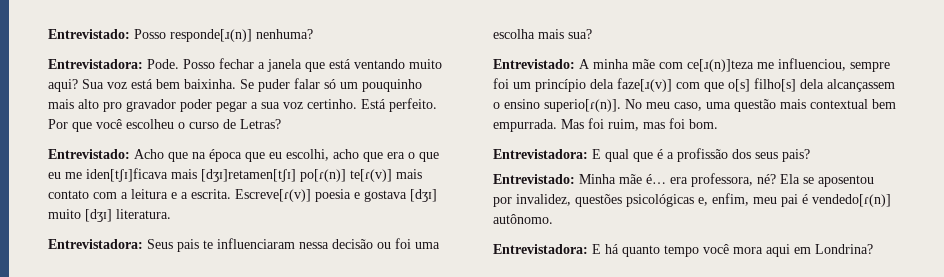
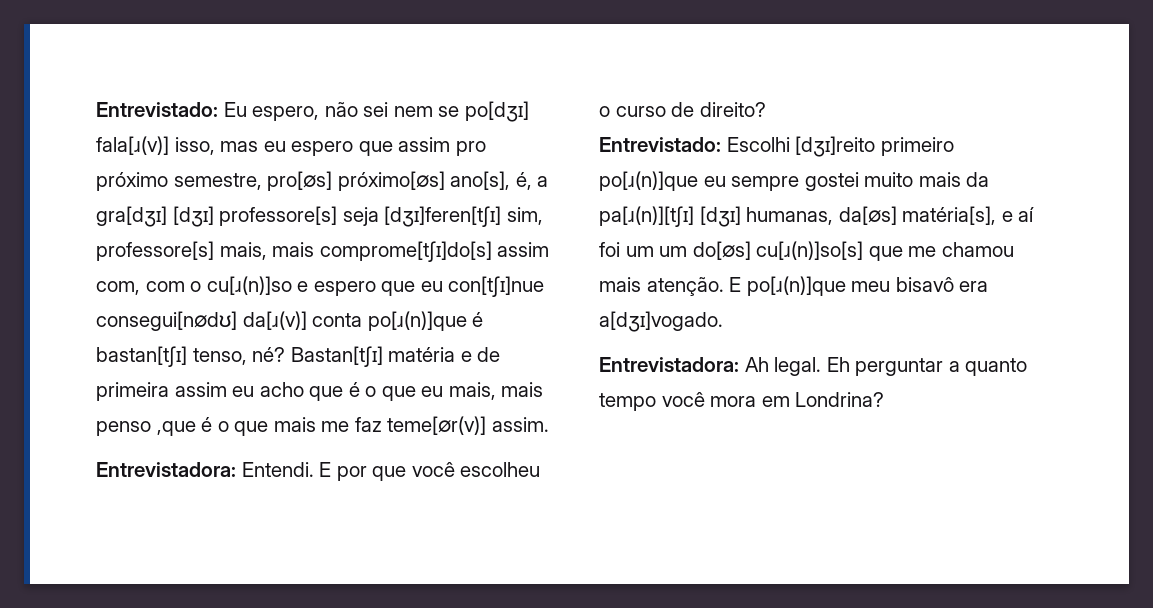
- Entrevistado: Posso responde[ɹ(n)] nenhuma?
- Entrevistadora: Pode. Posso fechar a janela que está ventando muito aqui? Sua voz está bem baixinha. Se puder falar só um pouquinho mais alto pro gravador poder pegar a sua voz certinho. Está perfeito. Por que você escolheu o curso de Letras?
- Entrevistado: Acho que na época que eu escolhi, acho que era o que eu me iden[tʃɪ]ficava mais [dʒɪ]retamen[tʃɪ] po[ɾ(n)] te[ɾ(v)] mais contato com a leitura e a escrita. Escreve[ɾ(v)] poesia e gostava [dʒɪ] muito [dʒɪ] literatura.
- Entrevistadora: Seus pais te influenciaram nessa decisão ou foi uma escolha mais sua?
- Entrevistado: A minha mãe com ce[ɹ(n)]teza me influenciou, sempre foi um princípio dela faze[ɹ(v)] com que o[s] filho[s] dela alcançassem o ensino superio[ɾ(n)]. No meu caso, uma questão mais contextual bem empurrada. Mas foi ruim, mas foi bom.
- Entrevistadora: E qual que é a profissão dos seus pais?
- Entrevistado: Minha mãe é… era professora, né? Ela se aposentou por invalidez, questões psicológicas e, enfim, meu pai é vendedo[ɾ(n)] autônomo.
- Entrevistadora: E há quanto tempo você mora aqui em Londrina?
+ Entrevistado: Eu espero, não sei nem se po[dʒɪ] fala[ɹ(v)] isso, mas eu espero que assim pro próximo semestre, pro[∅s] próximo[∅s] ano[s], é, a gra[dʒɪ] [dʒɪ] professore[s] seja [dʒɪ]feren[tʃɪ] sim, professore[s] mais, mais comprome[tʃɪ]do[s] assim com, com o cu[ɹ(n)]so e espero que eu con[tʃɪ]nue consegui[n∅dʊ] da[ɹ(v)] conta po[ɹ(n)]que é bastan[tʃɪ] tenso, né? Bastan[tʃɪ] matéria e de primeira assim eu acho que é o que eu mais, mais penso ,que é o que mais me faz teme[∅r(v)] assim.
+ Entrevistadora: Entendi. E por que você escolheu o curso de direito?
+ Entrevistado: Escolhi [dʒɪ]reito primeiro po[ɹ(n)]que eu sempre gostei muito mais da pa[ɹ(n)][tʃɪ] [dʒɪ] humanas, da[∅s] matéria[s], e aí foi um um do[∅s] cu[ɹ(n)]so[s] que me chamou mais atenção. E po[ɹ(n)]que meu bisavô era a[dʒɪ]vogado.
+ Entrevistadora: Ah legal. Eh perguntar a quanto tempo você mora em Londrina?

